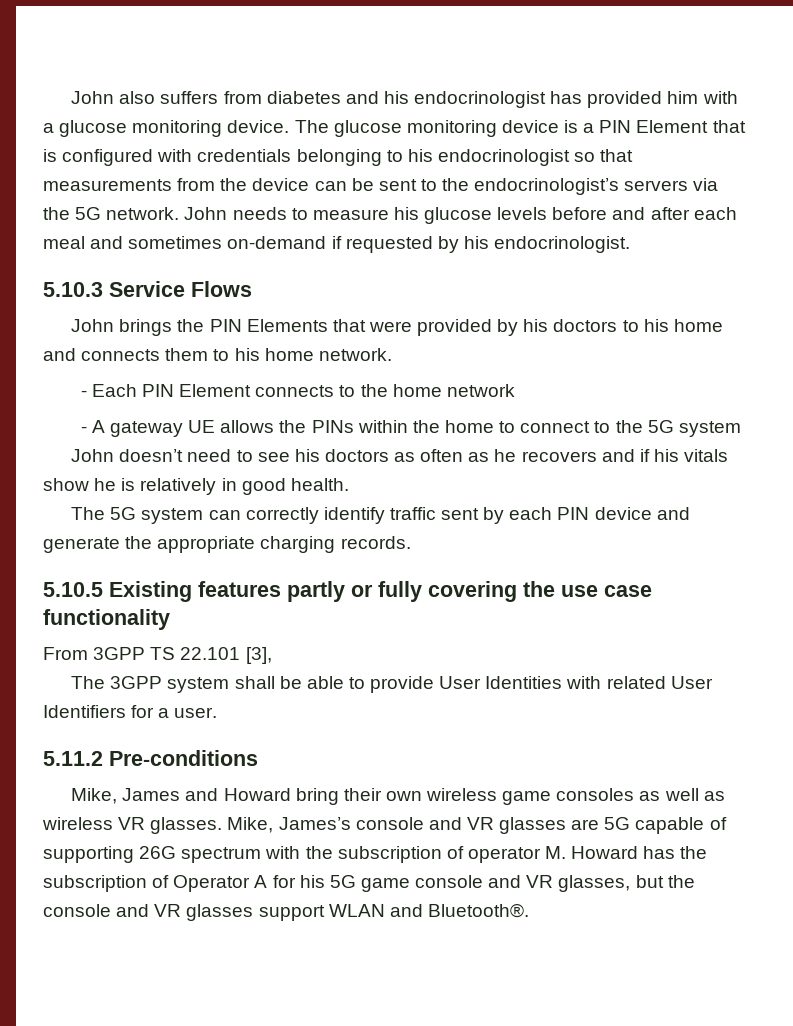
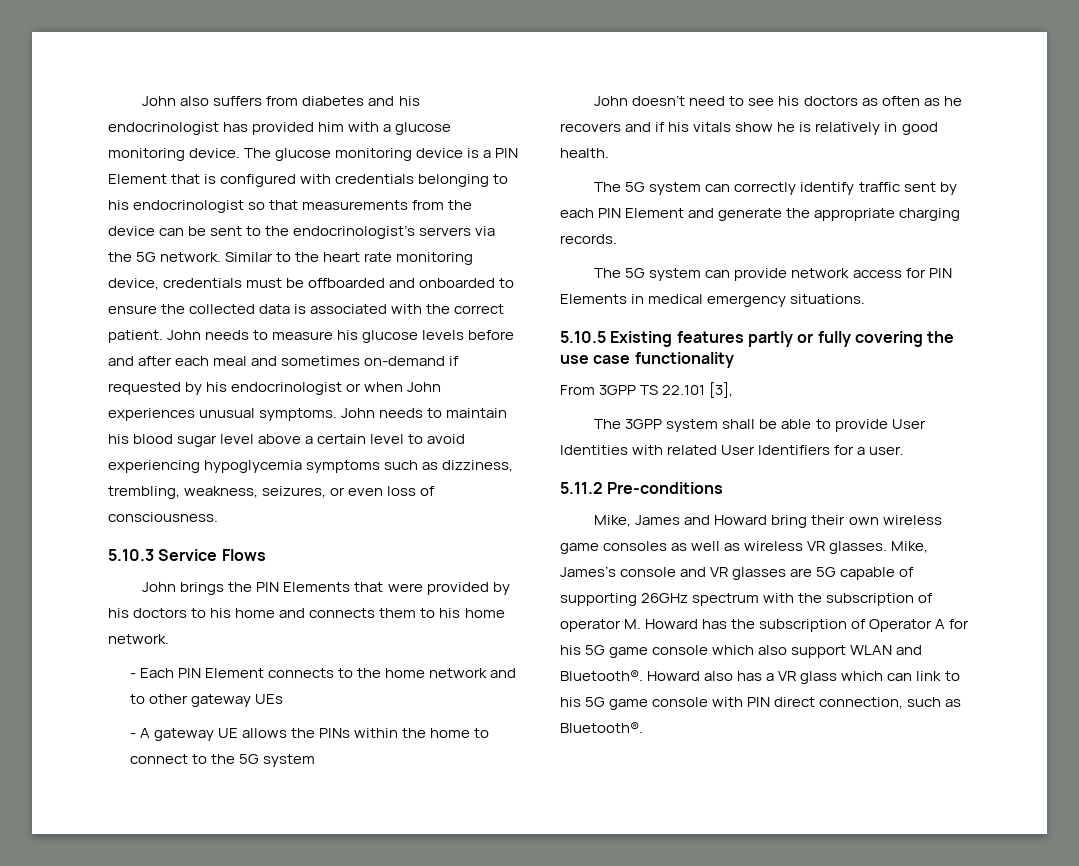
+ Similar to the heart rate monitoring device, credentials must be offboarded and onboarded to ensure the collected data is associated with the correct patient.
- John needs to measure his glucose levels before and after each meal and sometimes on-demand if requested by his endocrinologist.
+ John needs to measure his glucose levels before and after each meal and sometimes on-demand if requested by his endocrinologist or when John experiences unusual symptoms. John needs to maintain his blood sugar level above a certain level to avoid experiencing hypoglycemia symptoms such as dizziness, trembling, weakness, seizures, or even loss of consciousness.
- - Each PIN Element connects to the home network
+ - Each PIN Element connects to the home network and to other gateway UEs
- The 5G system can correctly identify traffic sent by each PIN device and generate the appropriate charging records.
+ The 5G system can correctly identify traffic sent by each PIN Element and generate the appropriate charging records.
+ The 5G system can provide network access for PIN Elements in medical emergency situations.
- Mike, James’s console and VR glasses are 5G capable of supporting 26G spectrum with the subscription of operator M. Howard has the subscription of Operator A for his 5G game console and VR glasses, but the console and VR glasses support WLAN and Bluetooth®.
+ Mike, James’s console and VR glasses are 5G capable of supporting 26GHz spectrum with the subscription of operator M. Howard has the subscription of Operator A for his 5G game console which also support WLAN and Bluetooth®. Howard also has a VR glass which can link to his 5G game console with PIN direct connection, such as Bluetooth®.

